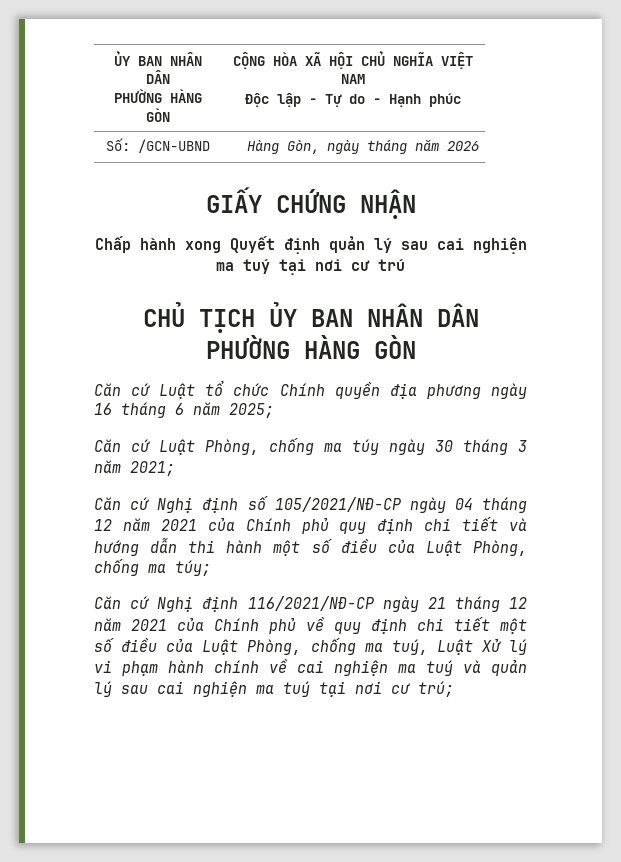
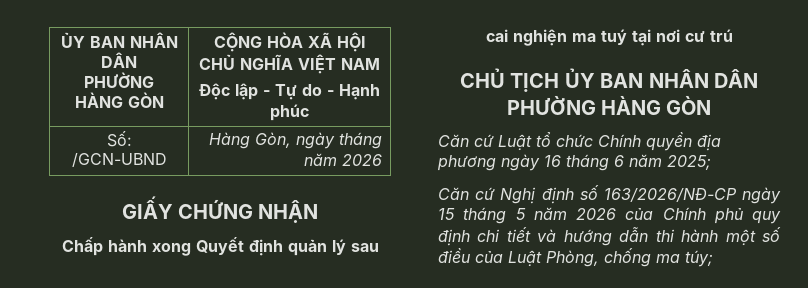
- Căn cứ Luật Phòng, chống ma túy ngày 30 tháng 3 năm 2021;
- Căn cứ Nghị định số 105/2021/NĐ-CP ngày 04 tháng 12 năm 2021 của Chính phủ quy định chi tiết và hướng dẫn thi hành một số điều của Luật Phòng, chống ma túy;
+ Căn cứ Nghị định số 163/2026/NĐ-CP ngày 15 tháng 5 năm 2026 của Chính phủ quy định chi tiết và hướng dẫn thi hành một số điều của Luật Phòng, chống ma túy;
- Căn cứ Nghị định 116/2021/NĐ-CP ngày 21 tháng 12 năm 2021 của Chính phủ về quy định chi tiết một số điều của Luật Phòng, chống ma tuý, Luật Xử lý vi phạm hành chính về cai nghiện ma tuý và quản lý sau cai nghiện ma tuý tại nơi cư trú;

